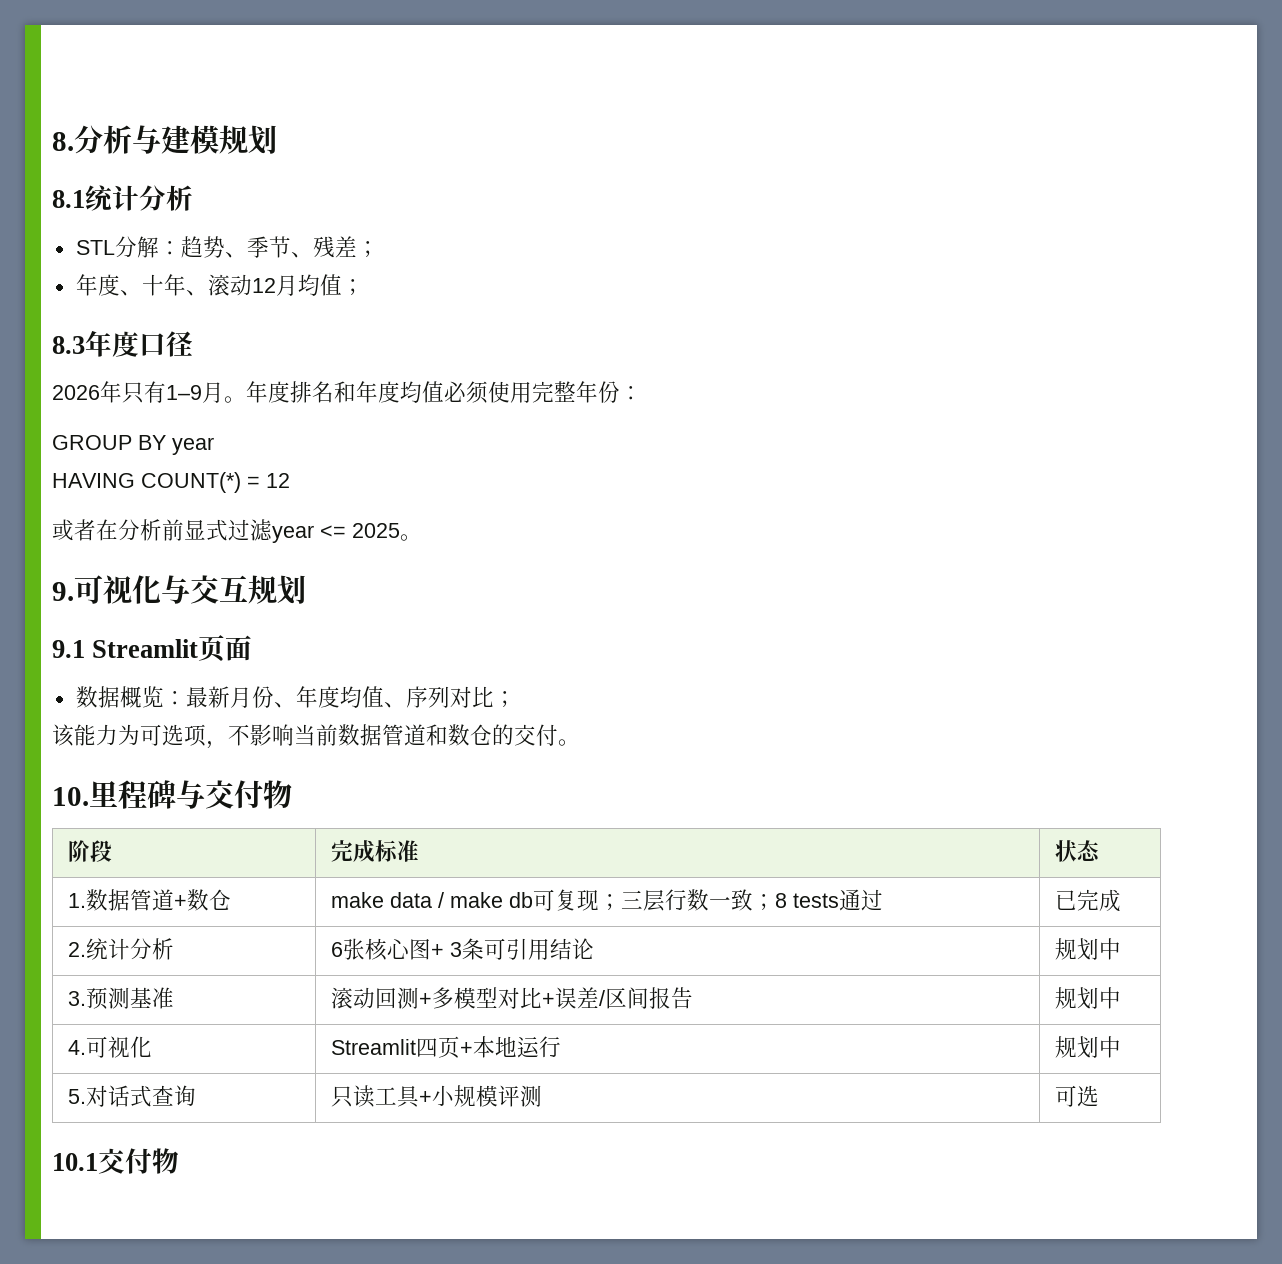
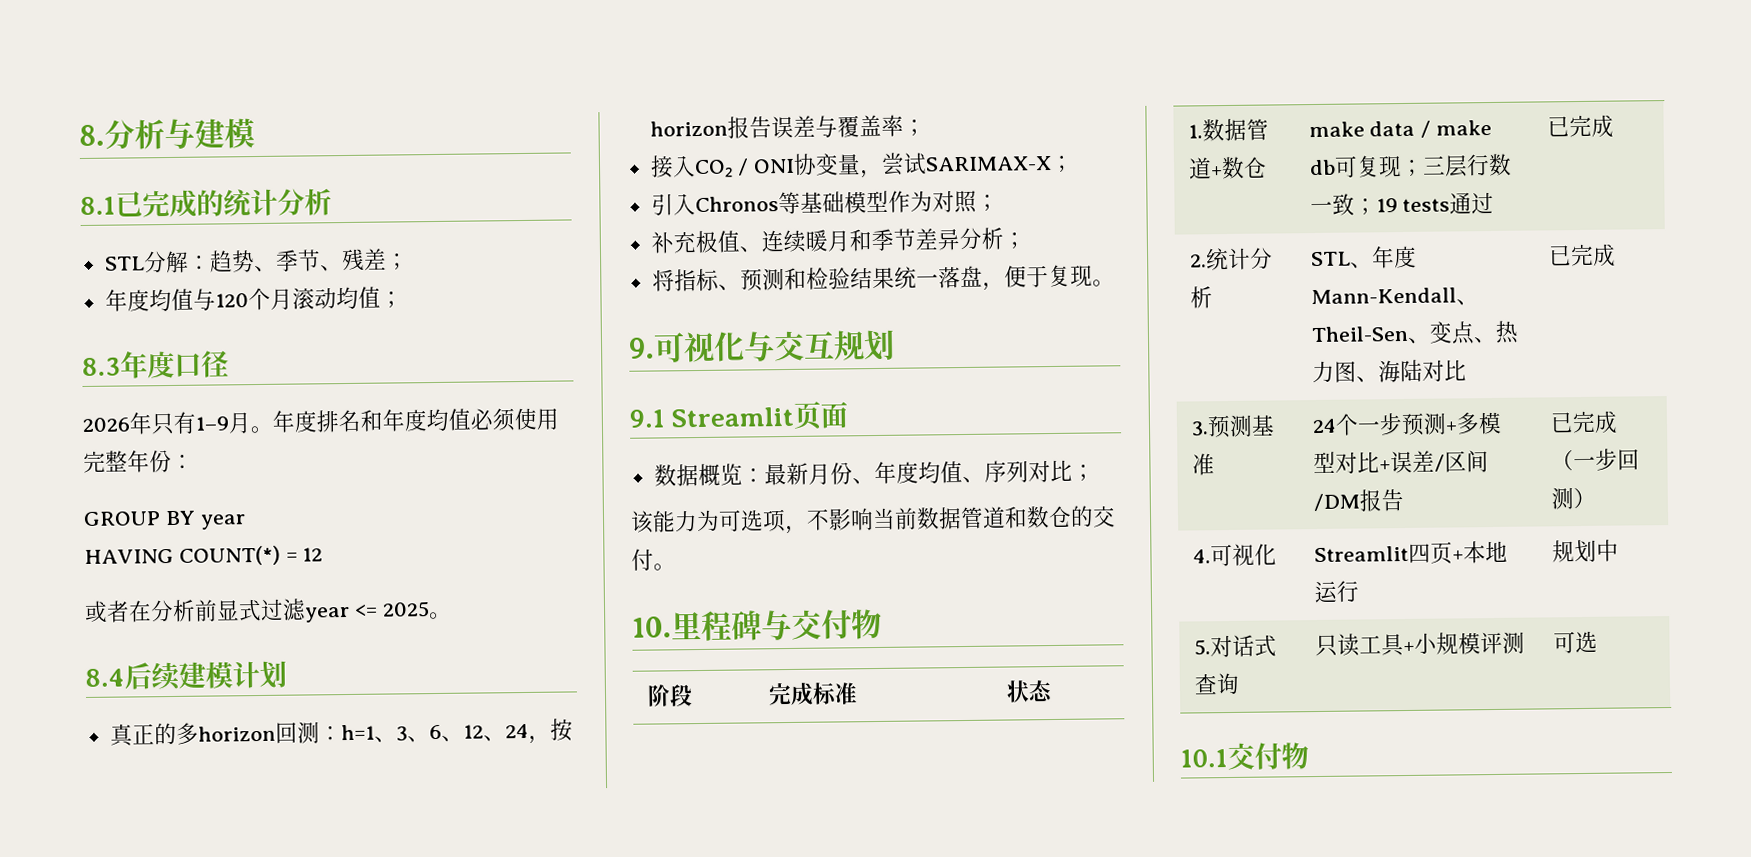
- 8.分析与建模规划
+ 8.分析与建模
- 8.1统计分析
+ 8.1已完成的统计分析
- 年度、十年、滚动12月均值；
+ 年度均值与120个月滚动均值；
+ 8.4后续建模计划
+ 真正的多horizon回测：h=1、3、6、12、24，按horizon报告误差与覆盖率；
+ 接入CO₂ / ONI协变量，尝试SARIMAX-X；
+ 引入Chronos等基础模型作为对照；
+ 补充极值、连续暖月和季节差异分析；
+ 将指标、预测和检验结果统一落盘，便于复现。
- 1.数据管道+数仓 | make data / make db可复现；三层行数一致；8 tests通过 | 已完成
+ 1.数据管道+数仓 | make data / make db可复现；三层行数一致；19 tests通过 | 已完成
- 2.统计分析 | 6张核心图+ 3条可引用结论 | 规划中
+ 2.统计分析 | STL、年度Mann-Kendall、Theil-Sen、变点、热力图、海陆对比 | 已完成
- 3.预测基准 | 滚动回测+多模型对比+误差/区间报告 | 规划中
+ 3.预测基准 | 24个一步预测+多模型对比+误差/区间/DM报告 | 已完成（一步回测）

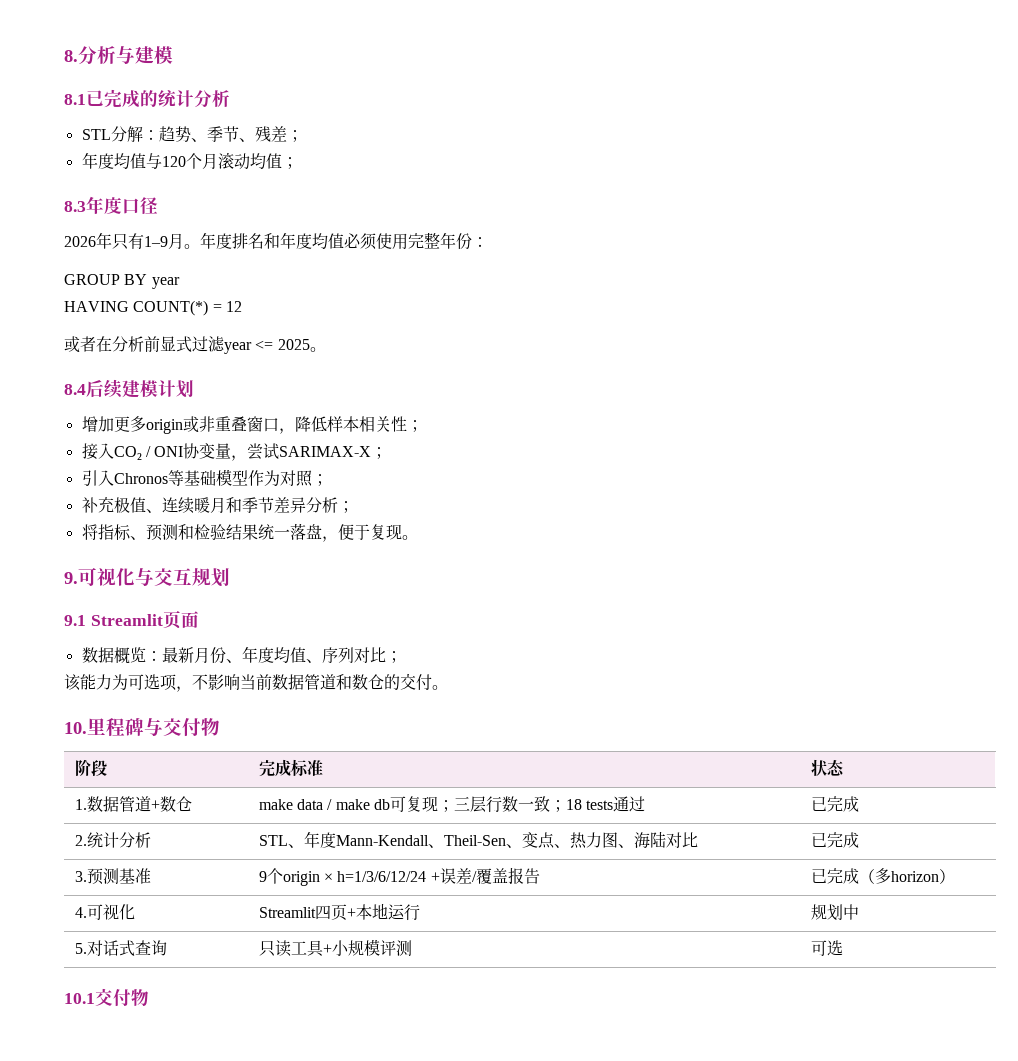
- 真正的多horizon回测：h=1、3、6、12、24，按horizon报告误差与覆盖率；
+ 增加更多origin或非重叠窗口，降低样本相关性；
- 1.数据管道+数仓 | make data / make db可复现；三层行数一致；19 tests通过 | 已完成
+ 1.数据管道+数仓 | make data / make db可复现；三层行数一致；18 tests通过 | 已完成
- 3.预测基准 | 24个一步预测+多模型对比+误差/区间/DM报告 | 已完成（一步回测）
+ 3.预测基准 | 9个origin × h=1/3/6/12/24 +误差/覆盖报告 | 已完成（多horizon）

